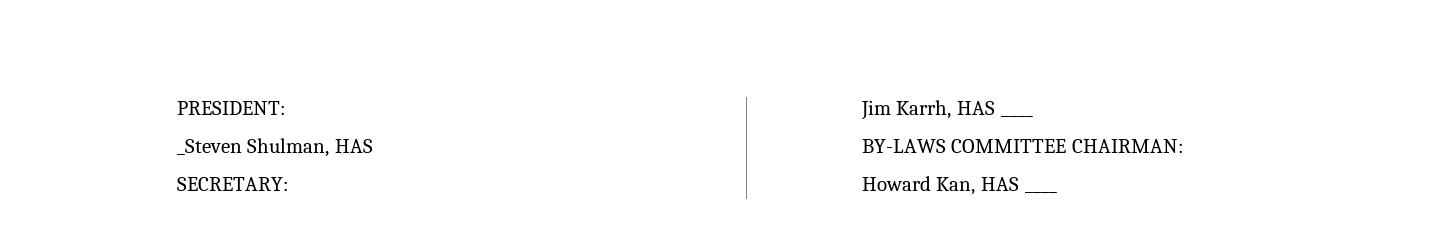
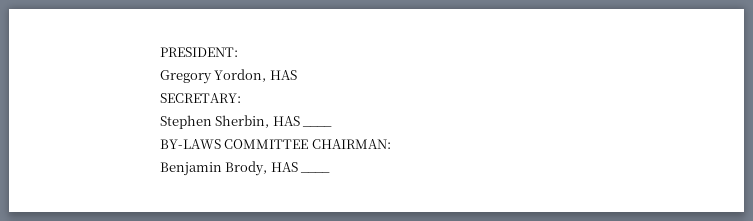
- _Steven Shulman, HAS
+ Gregory Yordon, HAS
- Jim Karrh, HAS ____
+ Stephen Sherbin, HAS ____
- Howard Kan, HAS ____
+ Benjamin Brody, HAS ____

